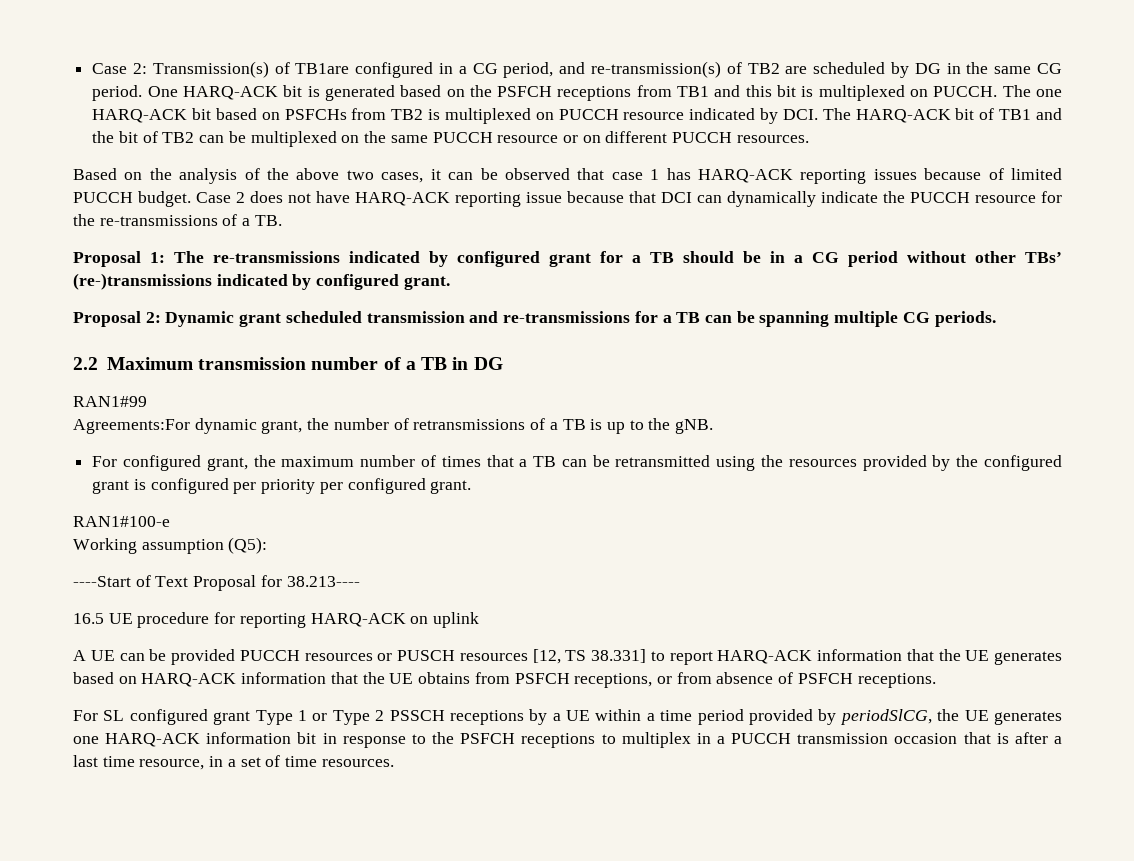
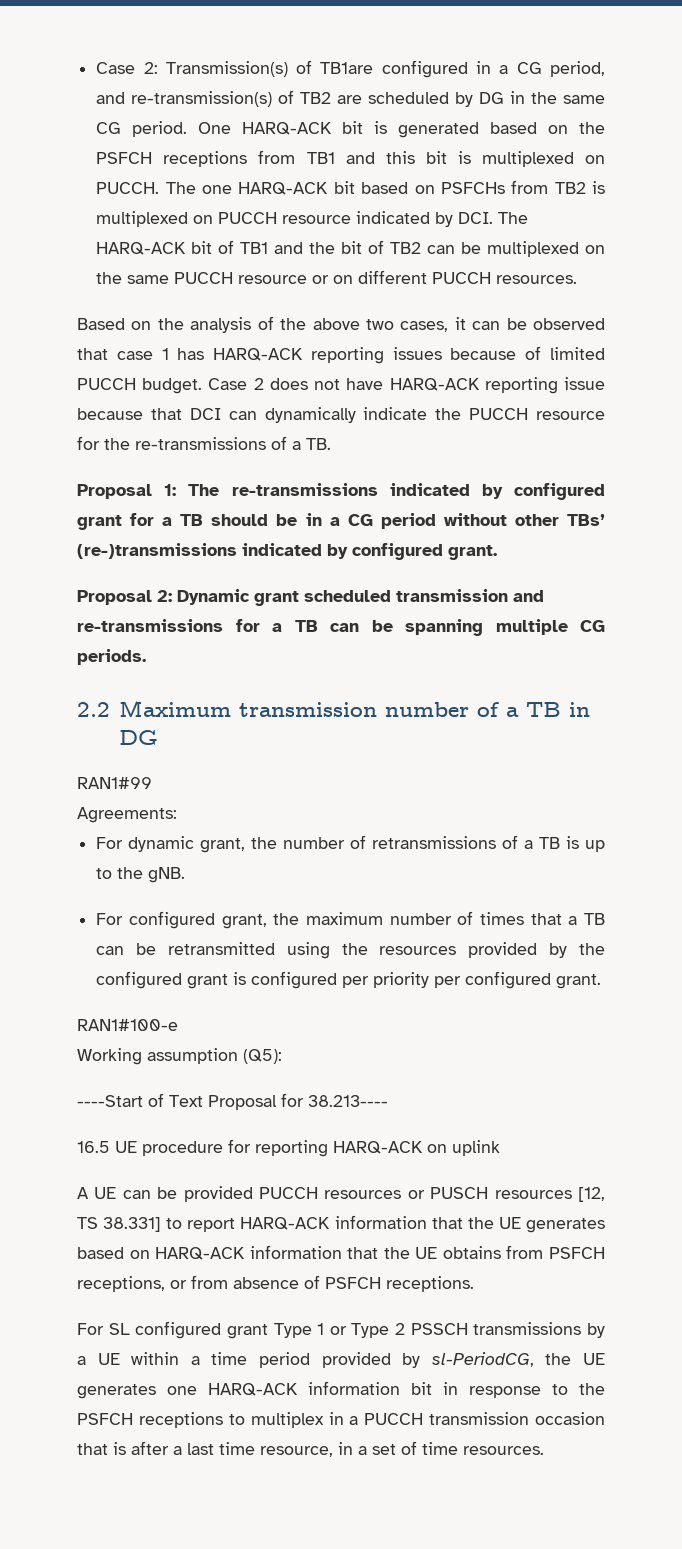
- Agreements:For dynamic grant, the number of retransmissions of a TB is up to the gNB.
+ Agreements:
+ For dynamic grant, the number of retransmissions of a TB is up to the gNB.
- For SL configured grant Type 1 or Type 2 PSSCH receptions by a UE within a time period provided by periodSlCG, the UE generates one HARQ-ACK information bit in response to the PSFCH receptions to multiplex in a PUCCH transmission occasion that is after a last time resource, in a set of time resources.
+ For SL configured grant Type 1 or Type 2 PSSCH transmissions by a UE within a time period provided by sl-PeriodCG, the UE generates one HARQ-ACK information bit in response to the PSFCH receptions to multiplex in a PUCCH transmission occasion that is after a last time resource, in a set of time resources.

